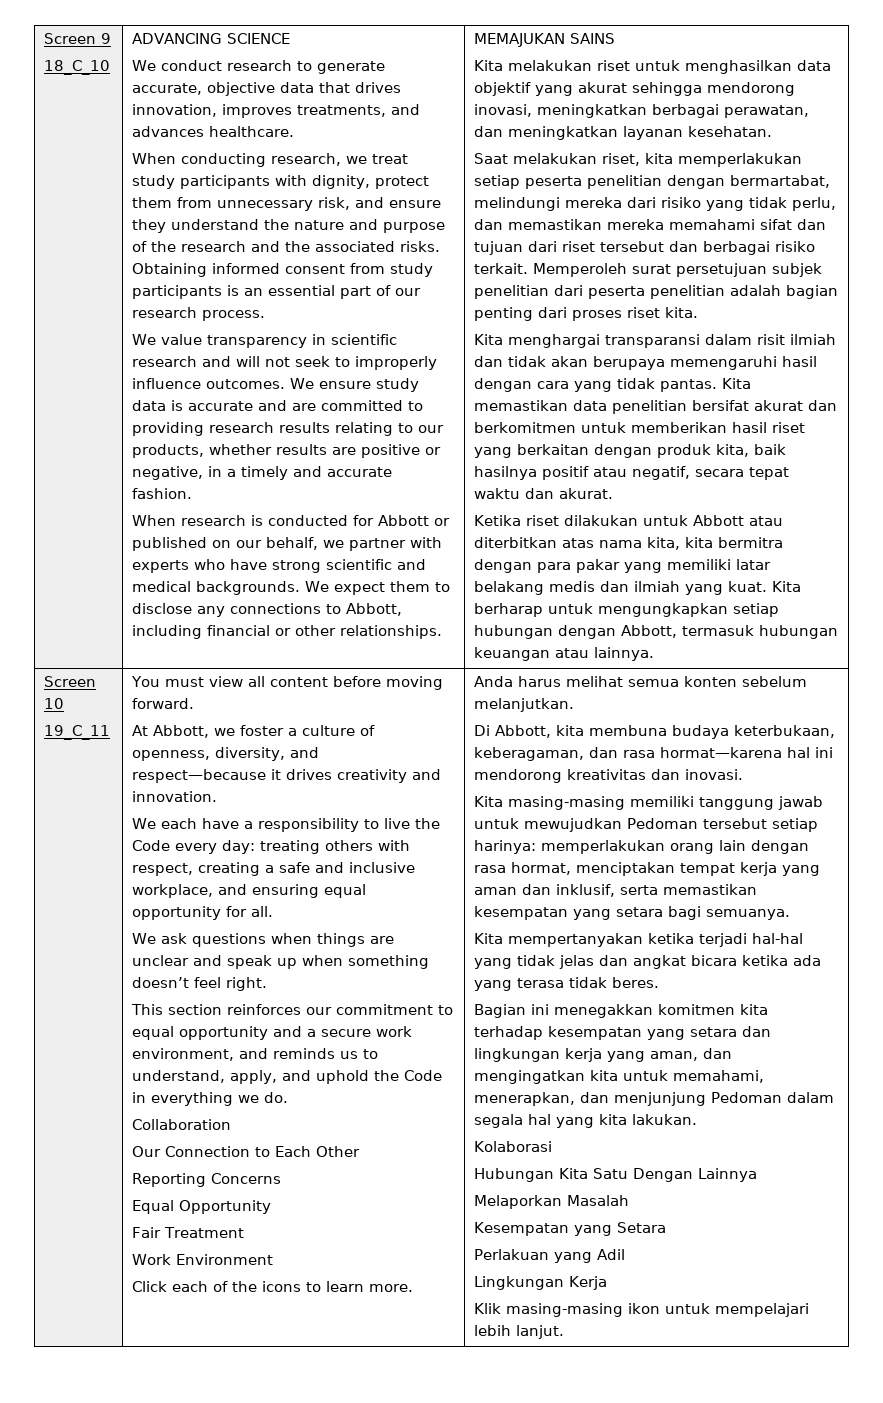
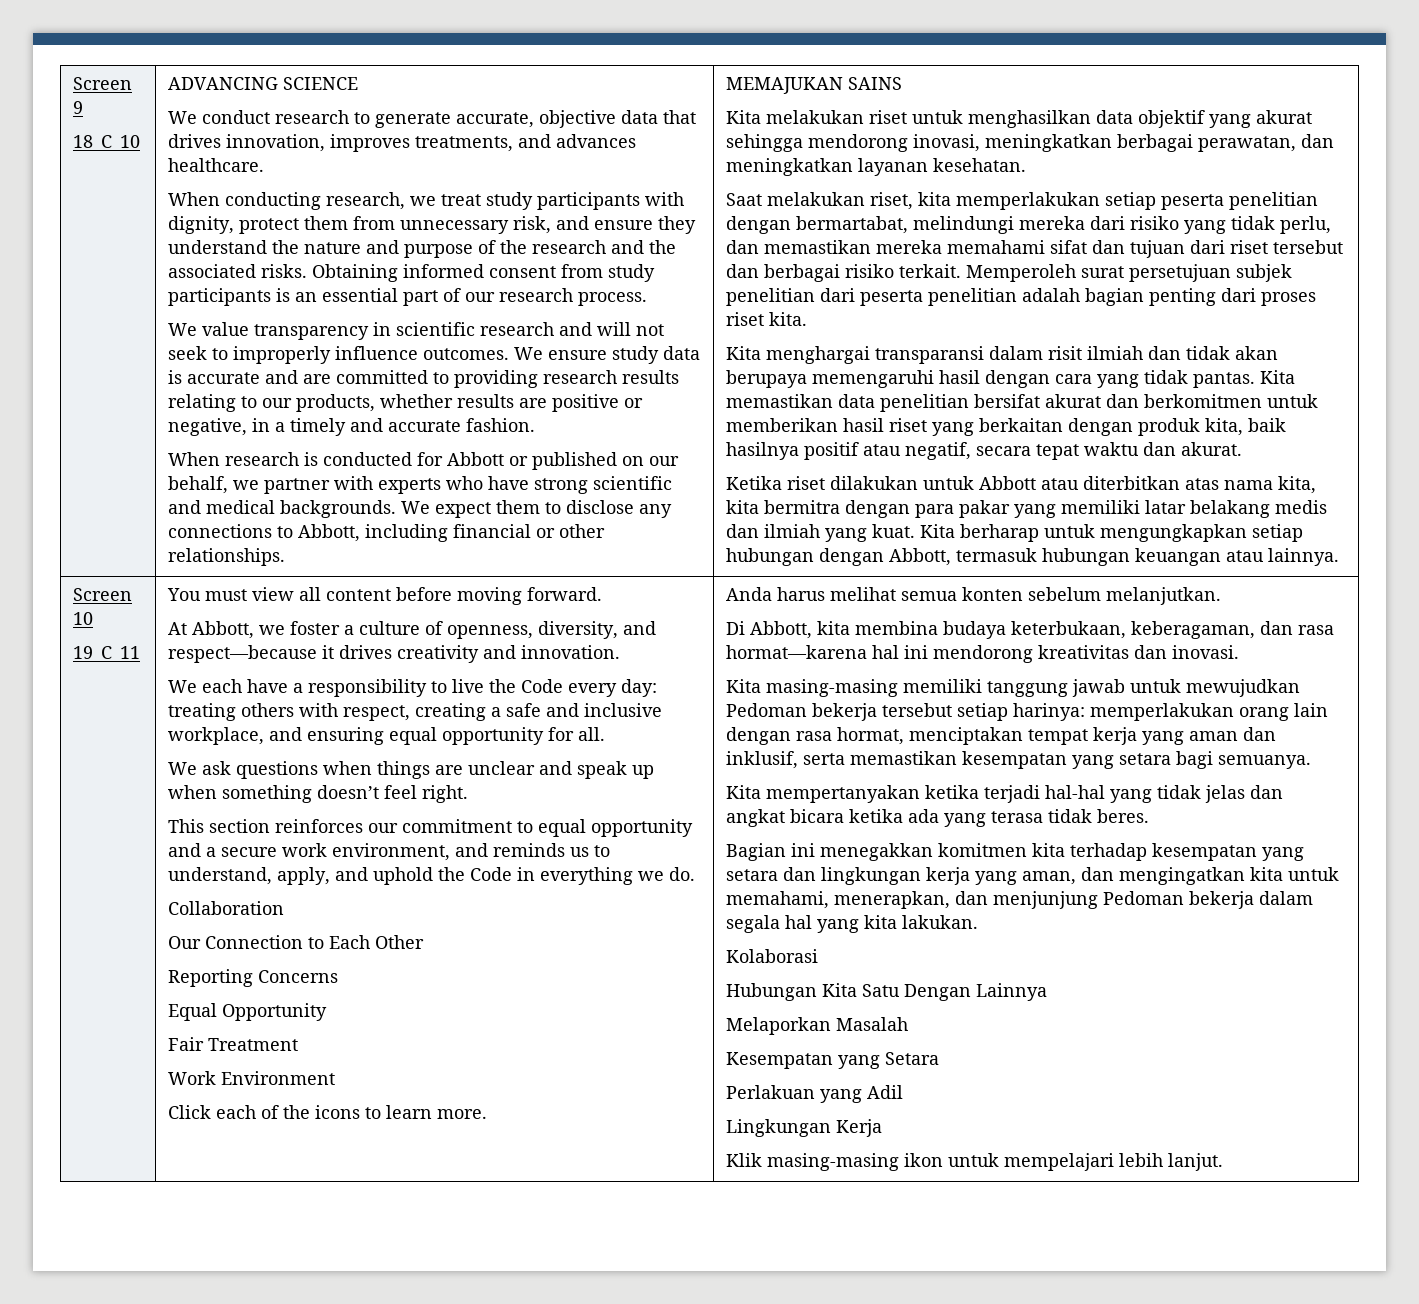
- Di Abbott, kita membuna budaya keterbukaan, keberagaman, dan rasa hormat—karena hal ini mendorong kreativitas dan inovasi.
+ Di Abbott, kita membina budaya keterbukaan, keberagaman, dan rasa hormat—karena hal ini mendorong kreativitas dan inovasi.
- Kita masing-masing memiliki tanggung jawab untuk mewujudkan Pedoman tersebut setiap harinya: memperlakukan orang lain dengan rasa hormat, menciptakan tempat kerja yang aman dan inklusif, serta memastikan kesempatan yang setara bagi semuanya.
+ Kita masing-masing memiliki tanggung jawab untuk mewujudkan Pedoman bekerja tersebut setiap harinya: memperlakukan orang lain dengan rasa hormat, menciptakan tempat kerja yang aman dan inklusif, serta memastikan kesempatan yang setara bagi semuanya.
- Bagian ini menegakkan komitmen kita terhadap kesempatan yang setara dan lingkungan kerja yang aman, dan mengingatkan kita untuk memahami, menerapkan, dan menjunjung Pedoman dalam segala hal yang kita lakukan.
+ Bagian ini menegakkan komitmen kita terhadap kesempatan yang setara dan lingkungan kerja yang aman, dan mengingatkan kita untuk memahami, menerapkan, dan menjunjung Pedoman bekerja dalam segala hal yang kita lakukan.

